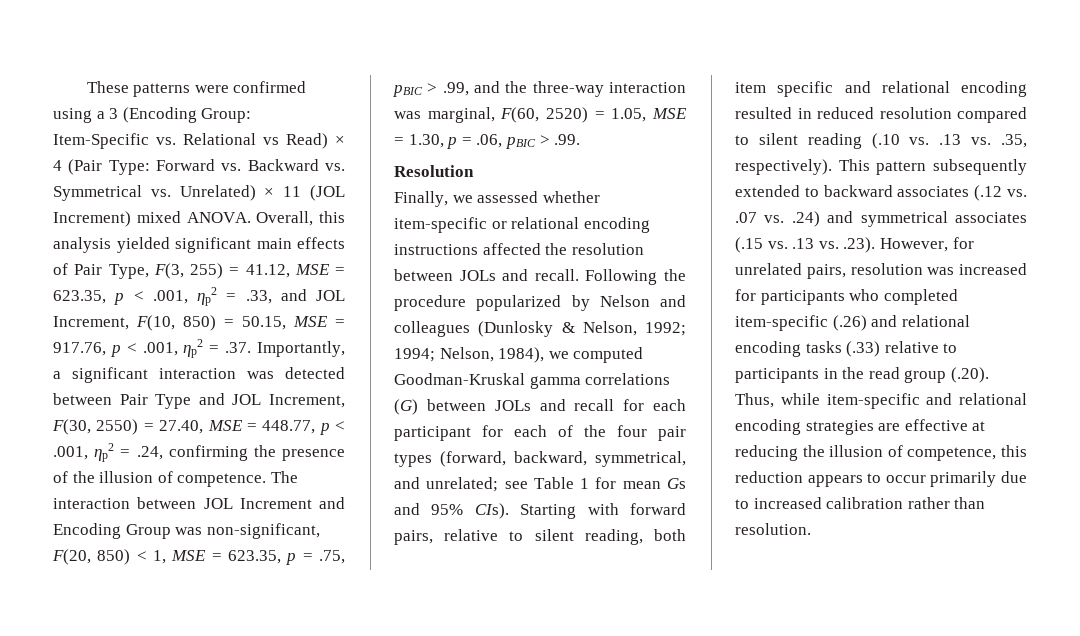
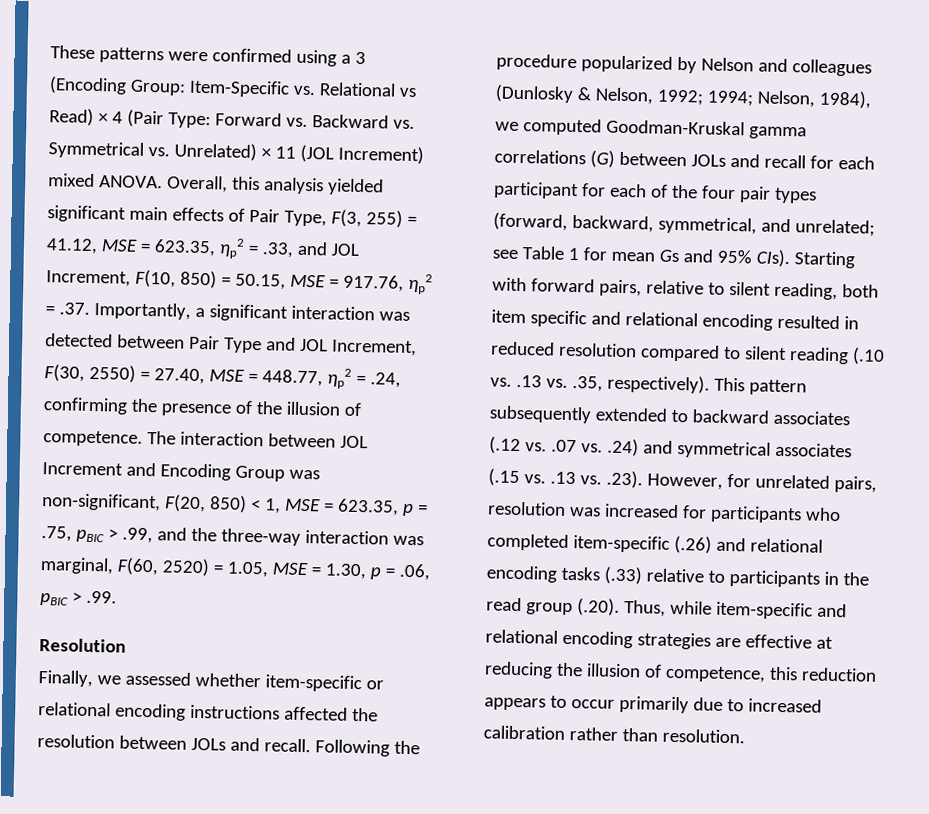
- Overall, this analysis yielded significant main effects of Pair Type, F(3, 255) = 41.12, MSE = 623.35, p < .001, ηp2 = .33, and JOL Increment, F(10, 850) = 50.15, MSE = 917.76, p < .001, ηp2 = .37. Importantly, a significant interaction was detected between Pair Type and JOL Increment, F(30, 2550) = 27.40, MSE = 448.77, p < .001, ηp2 = .24, confirming the presence of the illusion of competence.
+ Overall, this analysis yielded significant main effects of Pair Type, F(3, 255) = 41.12, MSE = 623.35, ηp2 = .33, and JOL Increment, F(10, 850) = 50.15, MSE = 917.76, ηp2 = .37. Importantly, a significant interaction was detected between Pair Type and JOL Increment, F(30, 2550) = 27.40, MSE = 448.77, ηp2 = .24, confirming the presence of the illusion of competence.

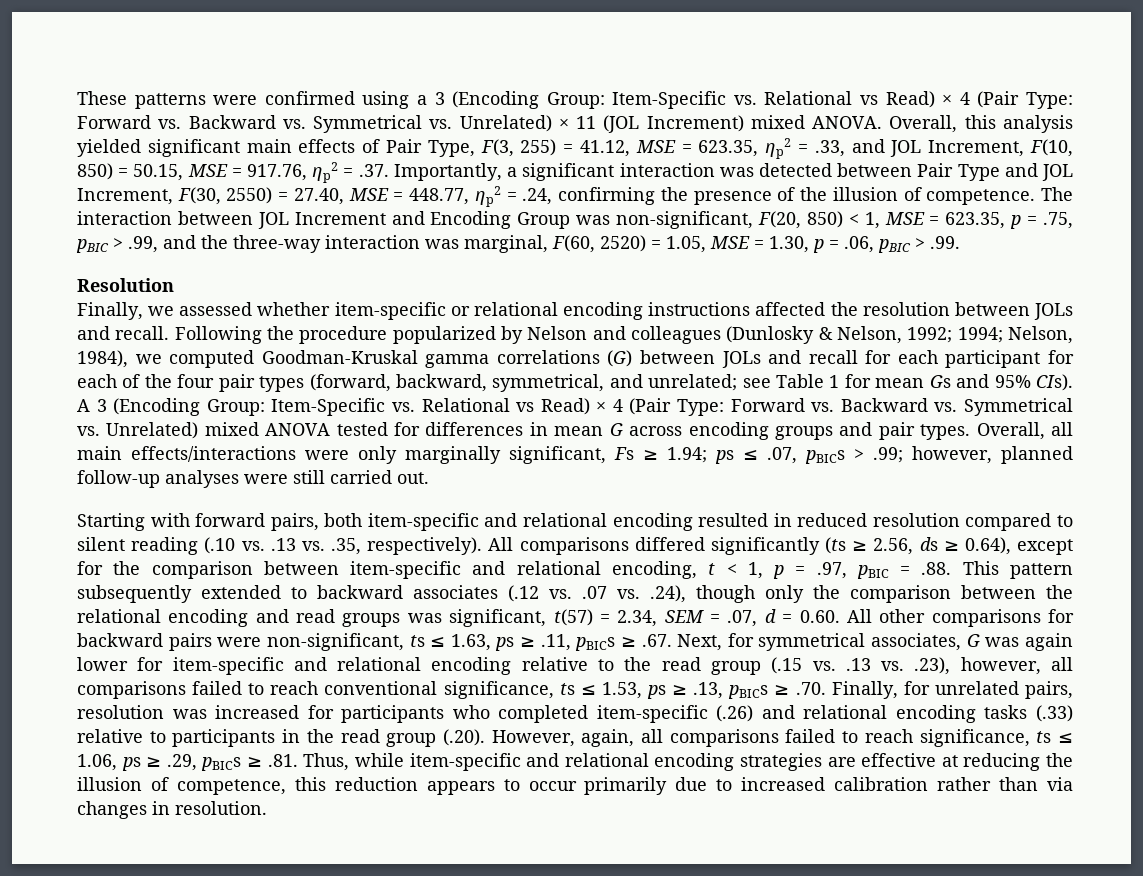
- Starting with forward pairs, relative to silent reading, both item specific and relational encoding resulted in reduced resolution compared to silent reading (.10 vs. .13 vs. .35, respectively).
+ A 3 (Encoding Group: Item-Specific vs. Relational vs Read) × 4 (Pair Type: Forward vs. Backward vs. Symmetrical vs. Unrelated) mixed ANOVA tested for differences in mean G across encoding groups and pair types. Overall, all main effects/interactions were only marginally significant, Fs ≥ 1.94; ps ≤ .07, pBICs > .99; however, planned follow-up analyses were still carried out.
+ Starting with forward pairs, both item-specific and relational encoding resulted in reduced resolution compared to silent reading (.10 vs. .13 vs. .35, respectively).
- This pattern subsequently extended to backward associates (.12 vs. .07 vs. .24) and symmetrical associates (.15 vs. .13 vs. .23). However, for unrelated pairs, resolution was increased for participants who completed item-specific (.26) and relational encoding tasks (.33) relative to participants in the read group (.20). Thus, while item-specific and relational encoding strategies are effective at reducing the illusion of competence, this reduction appears to occur primarily due to increased calibration rather than resolution.
+ All comparisons differed significantly (ts ≥ 2.56, ds ≥ 0.64), except for the comparison between item-specific and relational encoding, t < 1, p = .97, pBIC = .88. This pattern subsequently extended to backward associates (.12 vs. .07 vs. .24), though only the comparison between the relational encoding and read groups was significant, t(57) = 2.34, SEM = .07, d = 0.60. All other comparisons for backward pairs were non-significant, ts ≤ 1.63, ps ≥ .11, pBICs ≥ .67. Next, for symmetrical associates, G was again lower for item-specific and relational encoding relative to the read group (.15 vs. .13 vs. .23), however, all comparisons failed to reach conventional significance, ts ≤ 1.53, ps ≥ .13, pBICs ≥ .70. Finally, for unrelated pairs, resolution was increased for participants who completed item-specific (.26) and relational encoding tasks (.33) relative to participants in the read group (.20). However, again, all comparisons failed to reach significance, ts ≤ 1.06, ps ≥ .29, pBICs ≥ .81. Thus, while item-specific and relational encoding strategies are effective at reducing the illusion of competence, this reduction appears to occur primarily due to increased calibration rather than via changes in resolution.

